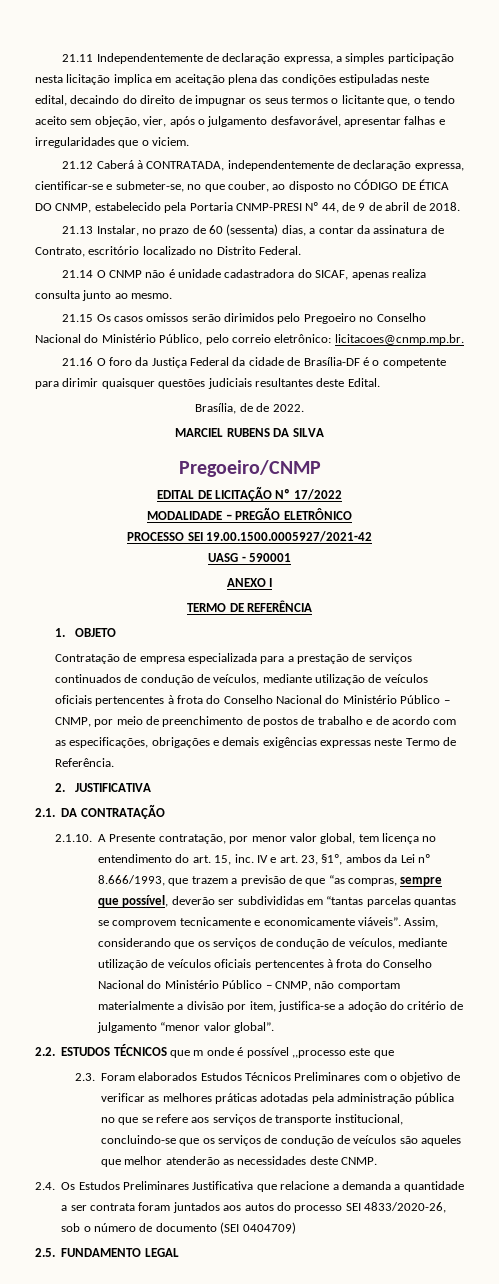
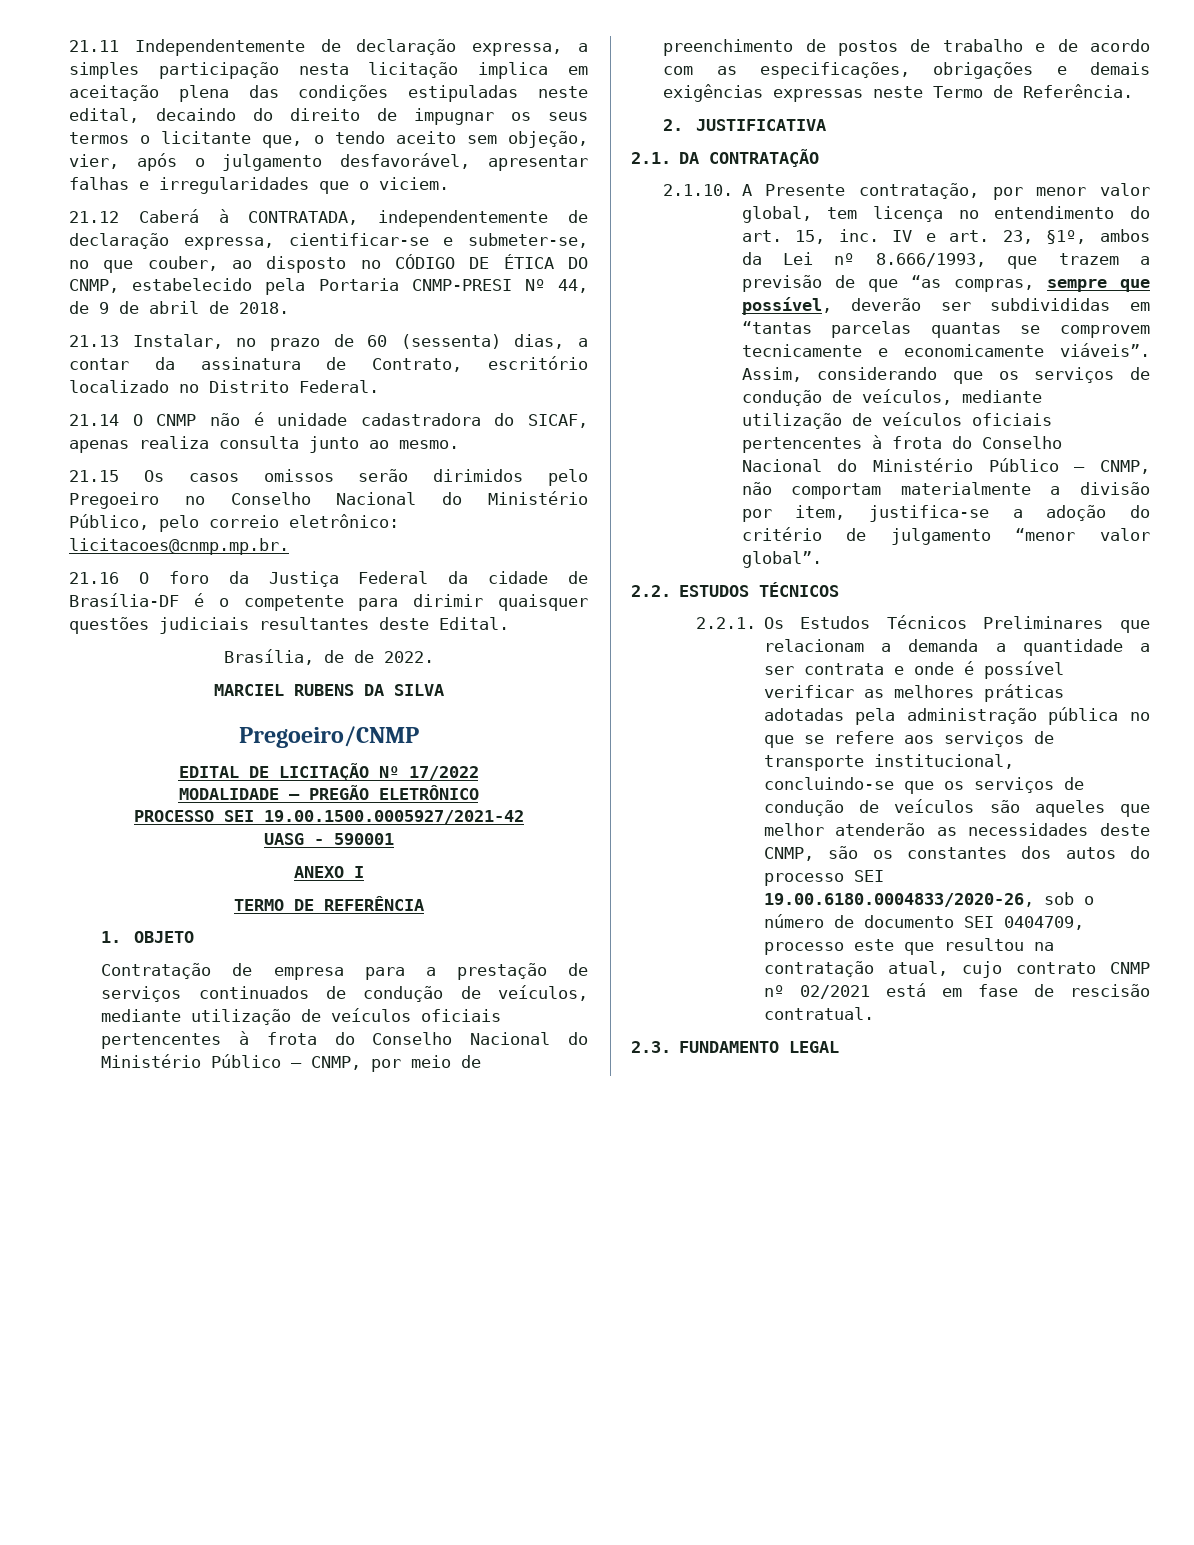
- Contratação de empresa especializada para a prestação de serviços continuados de condução de veículos, mediante utilização de veículos oficiais pertencentes à frota do Conselho Nacional do Ministério Público – CNMP, por meio de preenchimento de postos de trabalho e de acordo com as especificações, obrigações e demais exigências expressas neste Termo de Referência.
+ Contratação de empresa para a prestação de serviços continuados de condução de veículos, mediante utilização de veículos oficiais pertencentes à frota do Conselho Nacional do Ministério Público – CNMP, por meio de preenchimento de postos de trabalho e de acordo com as especificações, obrigações e demais exigências expressas neste Termo de Referência.
- 2.2. ESTUDOS TÉCNICOS que m onde é possível ,,processo este que
- 2.3. Foram elaborados Estudos Técnicos Preliminares com o objetivo de verificar as melhores práticas adotadas pela administração pública no que se refere aos serviços de transporte institucional, concluindo-se que os serviços de condução de veículos são aqueles que melhor atenderão as necessidades deste CNMP.
- 2.4. Os Estudos Preliminares Justificativa que relacione a demanda a quantidade a ser contrata foram juntados aos autos do processo SEI 4833/2020-26, sob o número de documento (SEI 0404709)
- 2.5. FUNDAMENTO LEGAL
+ 2.2. ESTUDOS TÉCNICOS
+ 2.2.1. Os Estudos Técnicos Preliminares que relacionam a demanda a quantidade a ser contrata e onde é possível verificar as melhores práticas adotadas pela administração pública no que se refere aos serviços de transporte institucional, concluindo-se que os serviços de condução de veículos são aqueles que melhor atenderão as necessidades deste CNMP, são os constantes dos autos do processo SEI 19.00.6180.0004833/2020-26, sob o número de documento SEI 0404709, processo este que resultou na contratação atual, cujo contrato CNMP nº 02/2021 está em fase de rescisão contratual.
+ 2.3. FUNDAMENTO LEGAL

